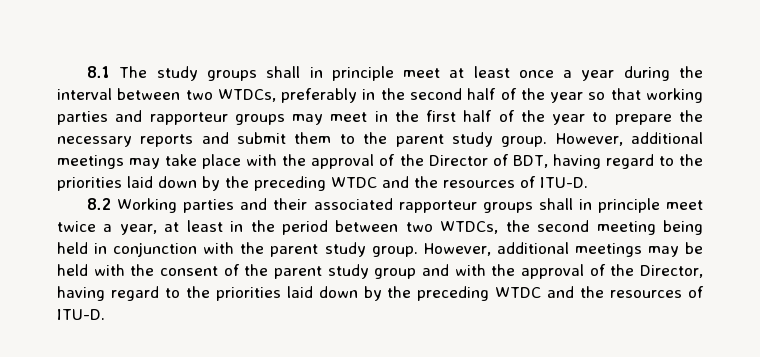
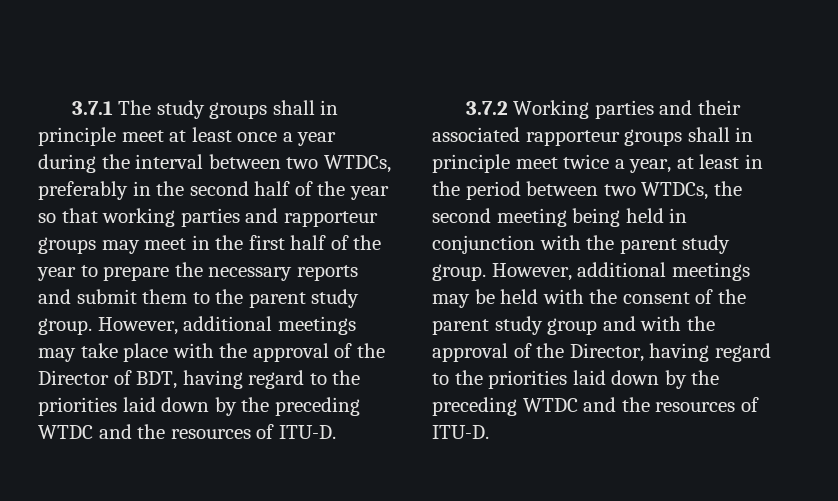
- 8.1 The study groups shall in principle meet at least once a year during the interval between two WTDCs, preferably in the second half of the year so that working parties and rapporteur groups may meet in the first half of the year to prepare the necessary reports and submit them to the parent study group.
+ 3.7.1 The study groups shall in principle meet at least once a year during the interval between two WTDCs, preferably in the second half of the year so that working parties and rapporteur groups may meet in the first half of the year to prepare the necessary reports and submit them to the parent study group.
- 8.2 Working parties and their associated rapporteur groups shall in principle meet twice a year, at least in the period between two WTDCs, the second meeting being held in conjunction with the parent study group.
+ 3.7.2 Working parties and their associated rapporteur groups shall in principle meet twice a year, at least in the period between two WTDCs, the second meeting being held in conjunction with the parent study group.

